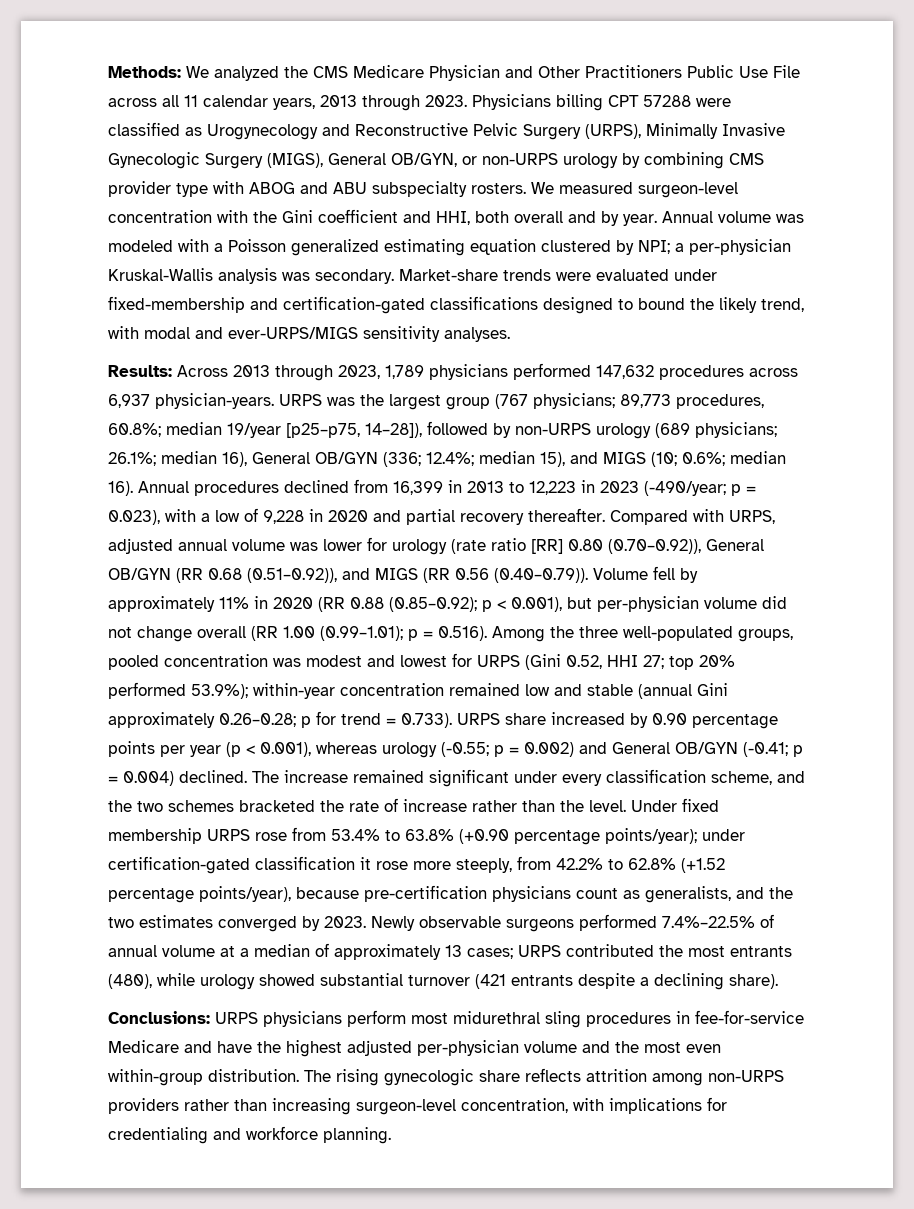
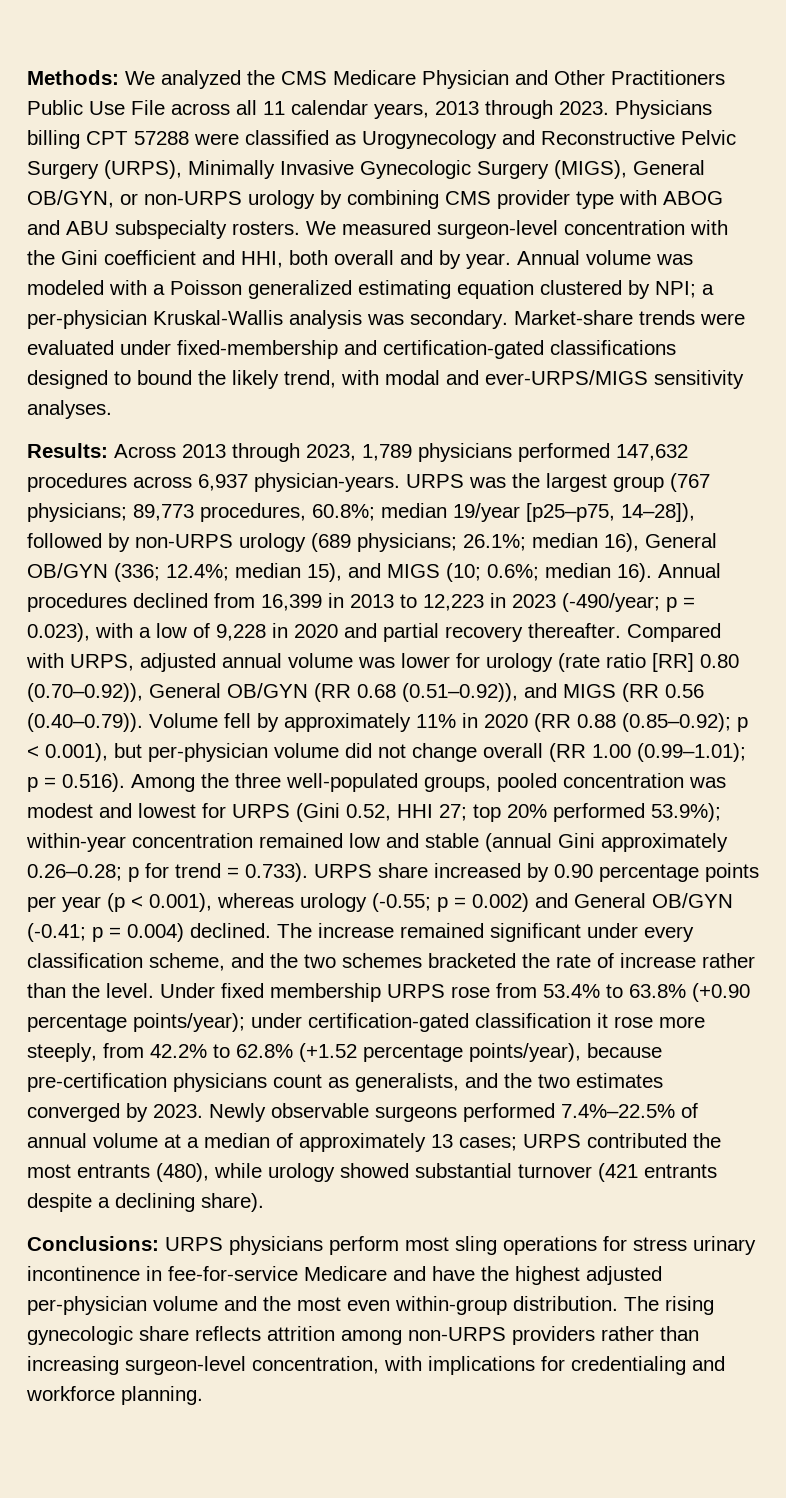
- Conclusions: URPS physicians perform most midurethral sling procedures in fee-for-service Medicare and have the highest adjusted per-physician volume and the most even within-group distribution.
+ Conclusions: URPS physicians perform most sling operations for stress urinary incontinence in fee-for-service Medicare and have the highest adjusted per-physician volume and the most even within-group distribution.

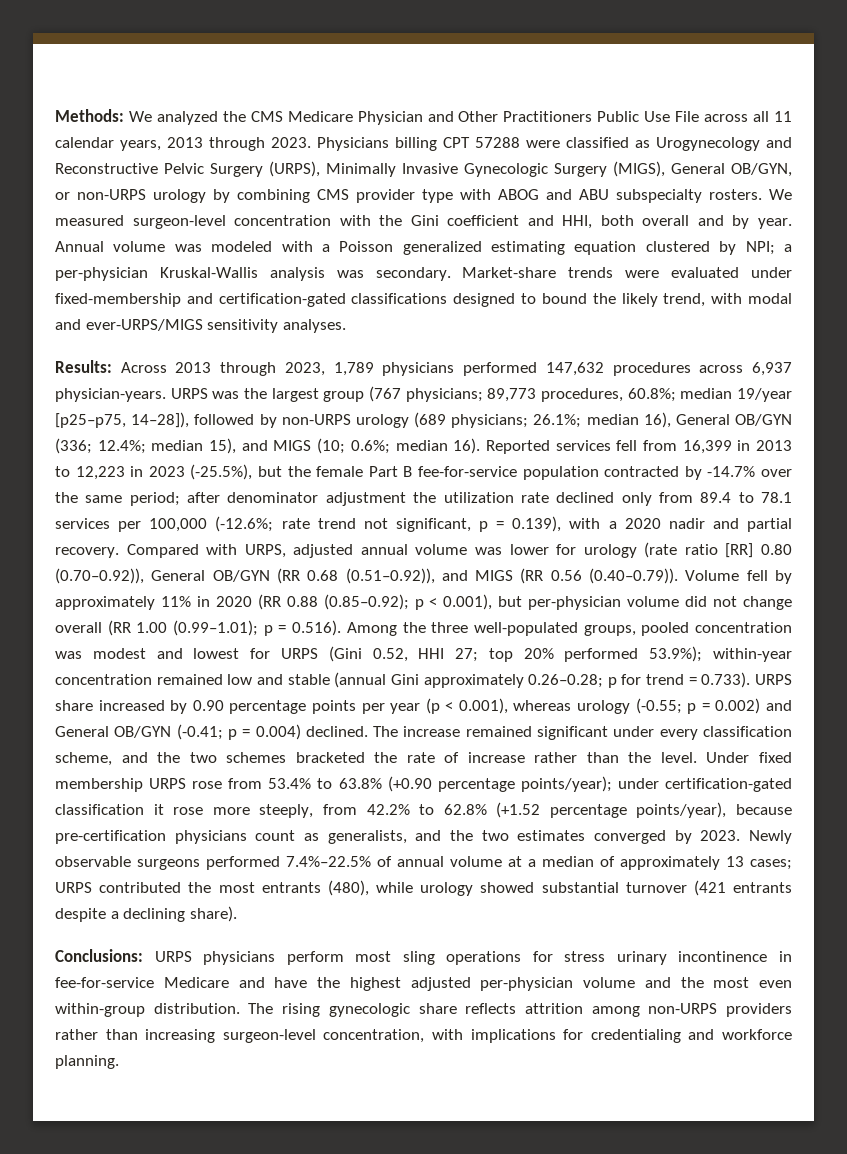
- Annual procedures declined from 16,399 in 2013 to 12,223 in 2023 (-490/year; p = 0.023), with a low of 9,228 in 2020 and partial recovery thereafter.
+ Reported services fell from 16,399 in 2013 to 12,223 in 2023 (-25.5%), but the female Part B fee-for-service population contracted by -14.7% over the same period; after denominator adjustment the utilization rate declined only from 89.4 to 78.1 services per 100,000 (-12.6%; rate trend not significant, p = 0.139), with a 2020 nadir and partial recovery.

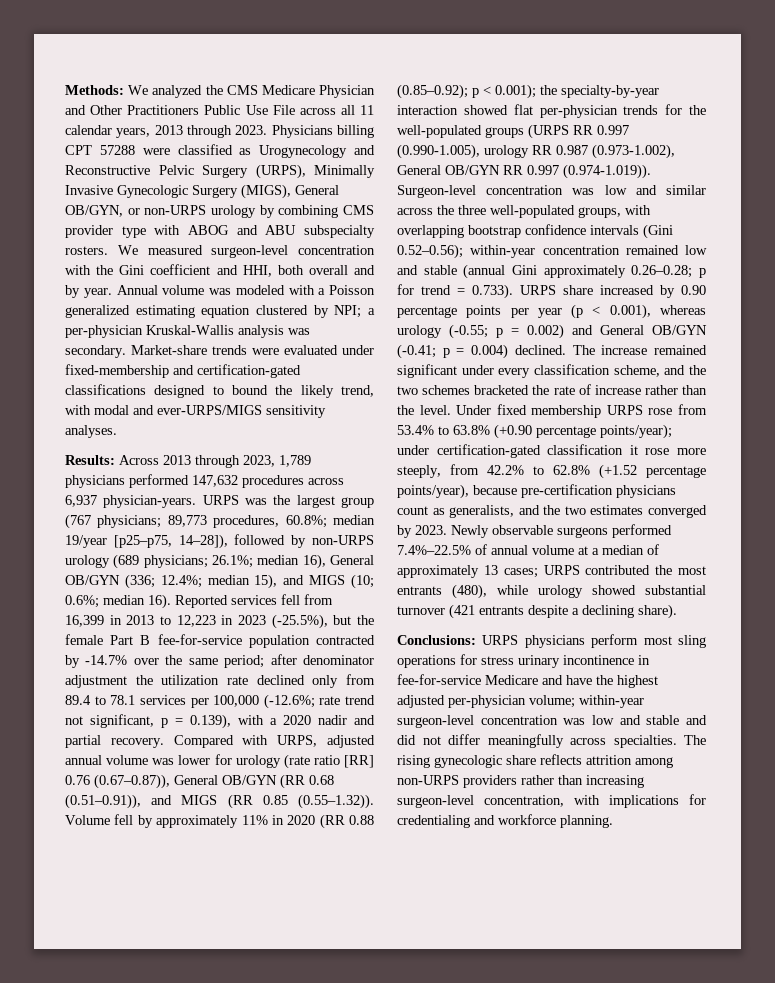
- Compared with URPS, adjusted annual volume was lower for urology (rate ratio [RR] 0.80 (0.70–0.92)), General OB/GYN (RR 0.68 (0.51–0.92)), and MIGS (RR 0.56 (0.40–0.79)). Volume fell by approximately 11% in 2020 (RR 0.88 (0.85–0.92);
+ Compared with URPS, adjusted annual volume was lower for urology (rate ratio [RR] 0.76 (0.67–0.87)), General OB/GYN (RR 0.68 (0.51–0.91)), and MIGS (RR 0.85 (0.55–1.32)). Volume fell by approximately 11% in 2020 (RR 0.88 (0.85–0.92);
- p < 0.001), but per-physician volume did not change overall (RR 1.00 (0.99–1.01); p = 0.516). Among the three well-populated groups, pooled concentration was modest and lowest for URPS (Gini 0.52, HHI 27; top 20% performed 53.9%);
+ p < 0.001); the specialty-by-year interaction showed flat per-physician trends for the well-populated groups (URPS RR 0.997 (0.990-1.005), urology RR 0.987 (0.973-1.002), General OB/GYN RR 0.997 (0.974-1.019)). Surgeon-level concentration was low and similar across the three well-populated groups, with overlapping bootstrap confidence intervals (Gini 0.52–0.56);
- Conclusions: URPS physicians perform most sling operations for stress urinary incontinence in fee-for-service Medicare and have the highest adjusted per-physician volume and the most even within-group distribution.
+ Conclusions: URPS physicians perform most sling operations for stress urinary incontinence in fee-for-service Medicare and have the highest adjusted per-physician volume; within-year surgeon-level concentration was low and stable and did not differ meaningfully across specialties.

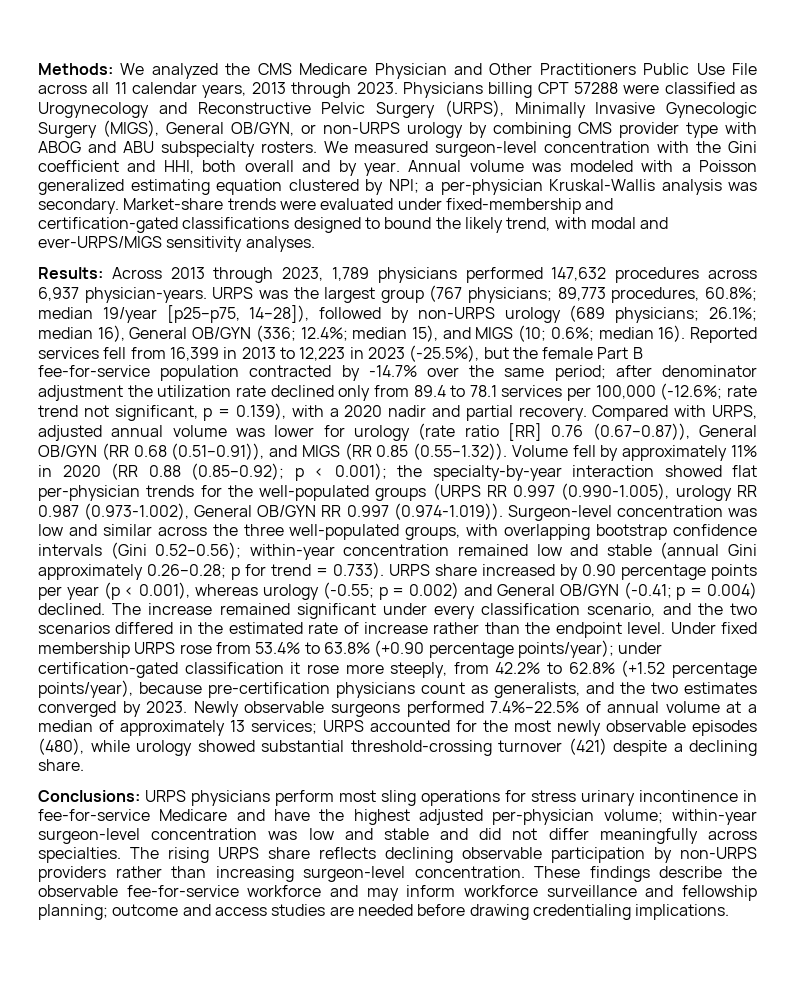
- The increase remained significant under every classification scheme, and the two schemes bracketed the rate of increase rather than the level.
+ The increase remained significant under every classification scenario, and the two scenarios differed in the estimated rate of increase rather than the endpoint level.
- Newly observable surgeons performed 7.4%–22.5% of annual volume at a median of approximately 13 cases; URPS contributed the most entrants (480), while urology showed substantial turnover (421 entrants despite a declining share).
+ Newly observable surgeons performed 7.4%–22.5% of annual volume at a median of approximately 13 services; URPS accounted for the most newly observable episodes (480), while urology showed substantial threshold-crossing turnover (421) despite a declining share.
- The rising gynecologic share reflects attrition among non-URPS providers rather than increasing surgeon-level concentration, with implications for credentialing and workforce planning.
+ The rising URPS share reflects declining observable participation by non-URPS providers rather than increasing surgeon-level concentration. These findings describe the observable fee-for-service workforce and may inform workforce surveillance and fellowship planning; outcome and access studies are needed before drawing credentialing implications.

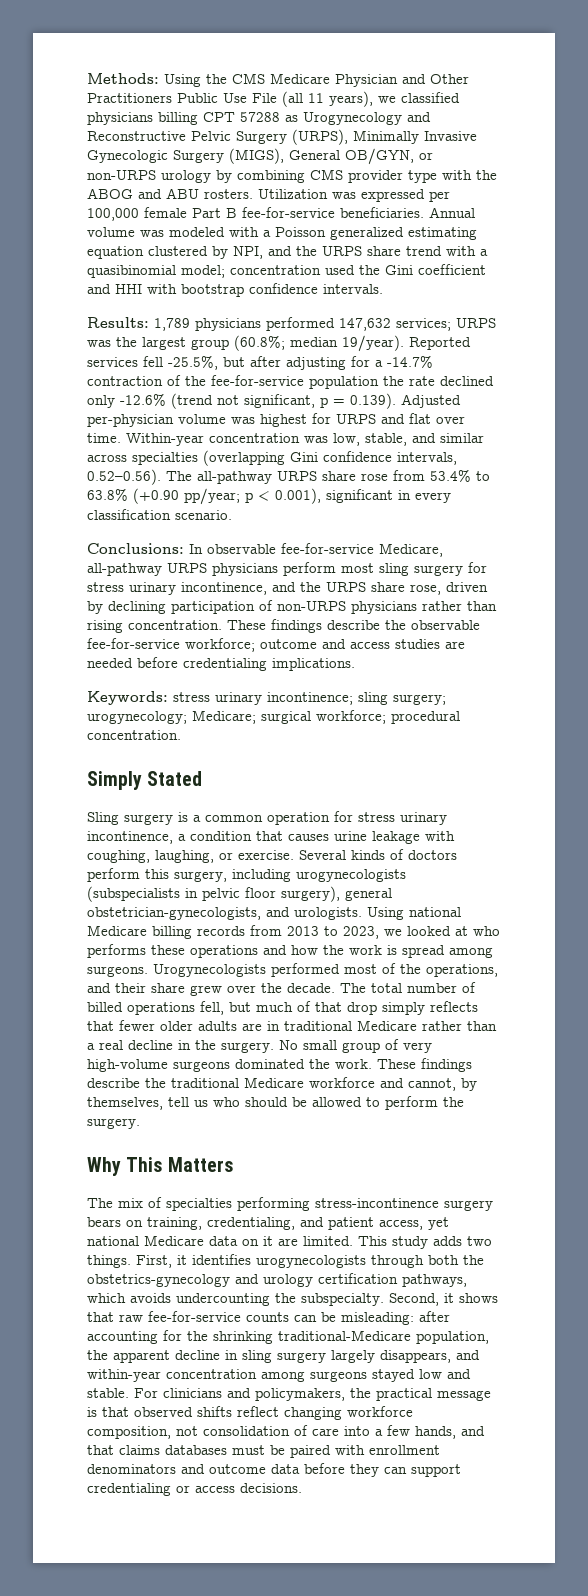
- Methods: We analyzed the CMS Medicare Physician and Other Practitioners Public Use File across all 11 calendar years, 2013 through 2023. Physicians billing CPT 57288 were classified as Urogynecology and Reconstructive Pelvic Surgery (URPS), Minimally Invasive Gynecologic Surgery (MIGS), General OB/GYN, or non-URPS urology by combining CMS provider type with ABOG and ABU subspecialty rosters. We measured surgeon-level concentration with the Gini coefficient and HHI, both overall and by year.
+ Methods: Using the CMS Medicare Physician and Other Practitioners Public Use File (all 11 years), we classified physicians billing CPT 57288 as Urogynecology and Reconstructive Pelvic Surgery (URPS), Minimally Invasive Gynecologic Surgery (MIGS), General OB/GYN, or non-URPS urology by combining CMS provider type with the ABOG and ABU rosters. Utilization was expressed per 100,000 female Part B fee-for-service beneficiaries.
- Annual volume was modeled with a Poisson generalized estimating equation clustered by NPI; a per-physician Kruskal-Wallis analysis was secondary. Market-share trends were evaluated under fixed-membership and certification-gated classifications designed to bound the likely trend, with modal and ever-URPS/MIGS sensitivity analyses.
- Results: Across 2013 through 2023, 1,789 physicians performed 147,632 procedures across 6,937 physician-years. URPS was the largest group (767 physicians; 89,773 procedures, 60.8%; median 19/year [p25–p75, 14–28]), followed by non-URPS urology (689 physicians; 26.1%; median 16), General OB/GYN (336; 12.4%; median 15), and MIGS (10; 0.6%; median 16). Reported services fell from 16,399 in 2013 to 12,223 in 2023 (-25.5%), but the female Part B fee-for-service population contracted by -14.7% over the same period; after denominator adjustment the utilization rate declined only from 89.4 to 78.1 services per 100,000 (-12.6%; rate trend not significant, p = 0.139), with a 2020 nadir and partial recovery. Compared with URPS, adjusted annual volume was lower for urology (rate ratio [RR] 0.76 (0.67–0.87)), General OB/GYN (RR 0.68 (0.51–0.91)), and MIGS (RR 0.85 (0.55–1.32)). Volume fell by approximately 11% in 2020 (RR 0.88 (0.85–0.92); p < 0.001); the specialty-by-year interaction showed flat per-physician trends for the well-populated groups (URPS RR 0.997 (0.990-1.005), urology RR 0.987 (0.973-1.002), General OB/GYN RR 0.997 (0.974-1.019)). Surgeon-level concentration was low and similar across the three well-populated groups, with overlapping bootstrap confidence intervals (Gini 0.52–0.56); within-year concentration remained low and stable (annual Gini approximately 0.26–0.28; p for trend = 0.733). URPS share increased by 0.90 percentage points per year (p < 0.001), whereas urology (-0.55; p = 0.002) and General OB/GYN (-0.41; p = 0.004) declined. The increase remained significant under every classification scenario, and the two scenarios differed in the estimated rate of increase rather than the endpoint level. Under fixed membership URPS rose from 53.4% to 63.8% (+0.90 percentage points/year); under certification-gated classification it rose more steeply, from 42.2% to 62.8% (+1.52 percentage points/year), because pre-certification physicians count as generalists, and the two estimates converged by 2023. Newly observable surgeons performed 7.4%–22.5% of annual volume at a median of approximately 13 services; URPS accounted for the most newly observable episodes (480), while urology showed substantial threshold-crossing turnover (421) despite a declining share.
- Conclusions: URPS physicians perform most sling operations for stress urinary incontinence in fee-for-service Medicare and have the highest adjusted per-physician volume; within-year surgeon-level concentration was low and stable and did not differ meaningfully across specialties. The rising URPS share reflects declining observable participation by non-URPS providers rather than increasing surgeon-level concentration.
+ Annual volume was modeled with a Poisson generalized estimating equation clustered by NPI, and the URPS share trend with a quasibinomial model; concentration used the Gini coefficient and HHI with bootstrap confidence intervals.
+ Results: 1,789 physicians performed 147,632 services; URPS was the largest group (60.8%; median 19/year). Reported services fell -25.5%, but after adjusting for a -14.7% contraction of the fee-for-service population the rate declined only -12.6% (trend not significant, p = 0.139). Adjusted per-physician volume was highest for URPS and flat over time. Within-year concentration was low, stable, and similar across specialties (overlapping Gini confidence intervals, 0.52–0.56). The all-pathway URPS share rose from 53.4% to 63.8% (+0.90 pp/year; p < 0.001), significant in every classification scenario.
+ Conclusions: In observable fee-for-service Medicare, all-pathway URPS physicians perform most sling surgery for stress urinary incontinence, and the URPS share rose, driven by declining participation of non-URPS physicians rather than rising concentration.
- These findings describe the observable fee-for-service workforce and may inform workforce surveillance and fellowship planning; outcome and access studies are needed before drawing credentialing implications.
+ These findings describe the observable fee-for-service workforce; outcome and access studies are needed before credentialing implications.
+ Keywords: stress urinary incontinence; sling surgery; urogynecology; Medicare; surgical workforce; procedural concentration.
+ Simply Stated
+ Sling surgery is a common operation for stress urinary incontinence, a condition that causes urine leakage with coughing, laughing, or exercise. Several kinds of doctors perform this surgery, including urogynecologists (subspecialists in pelvic floor surgery), general obstetrician-gynecologists, and urologists. Using national Medicare billing records from 2013 to 2023, we looked at who performs these operations and how the work is spread among surgeons. Urogynecologists performed most of the operations, and their share grew over the decade. The total number of billed operations fell, but much of that drop simply reflects that fewer older adults are in traditional Medicare rather than a real decline in the surgery. No small group of very high-volume surgeons dominated the work. These findings describe the traditional Medicare workforce and cannot, by themselves, tell us who should be allowed to perform the surgery.
+ Why This Matters
+ The mix of specialties performing stress-incontinence surgery bears on training, credentialing, and patient access, yet national Medicare data on it are limited. This study adds two things. First, it identifies urogynecologists through both the obstetrics-gynecology and urology certification pathways, which avoids undercounting the subspecialty. Second, it shows that raw fee-for-service counts can be misleading: after accounting for the shrinking traditional-Medicare population, the apparent decline in sling surgery largely disappears, and within-year concentration among surgeons stayed low and stable. For clinicians and policymakers, the practical message is that observed shifts reflect changing workforce composition, not consolidation of care into a few hands, and that claims databases must be paired with enrollment denominators and outcome data before they can support credentialing or access decisions.

